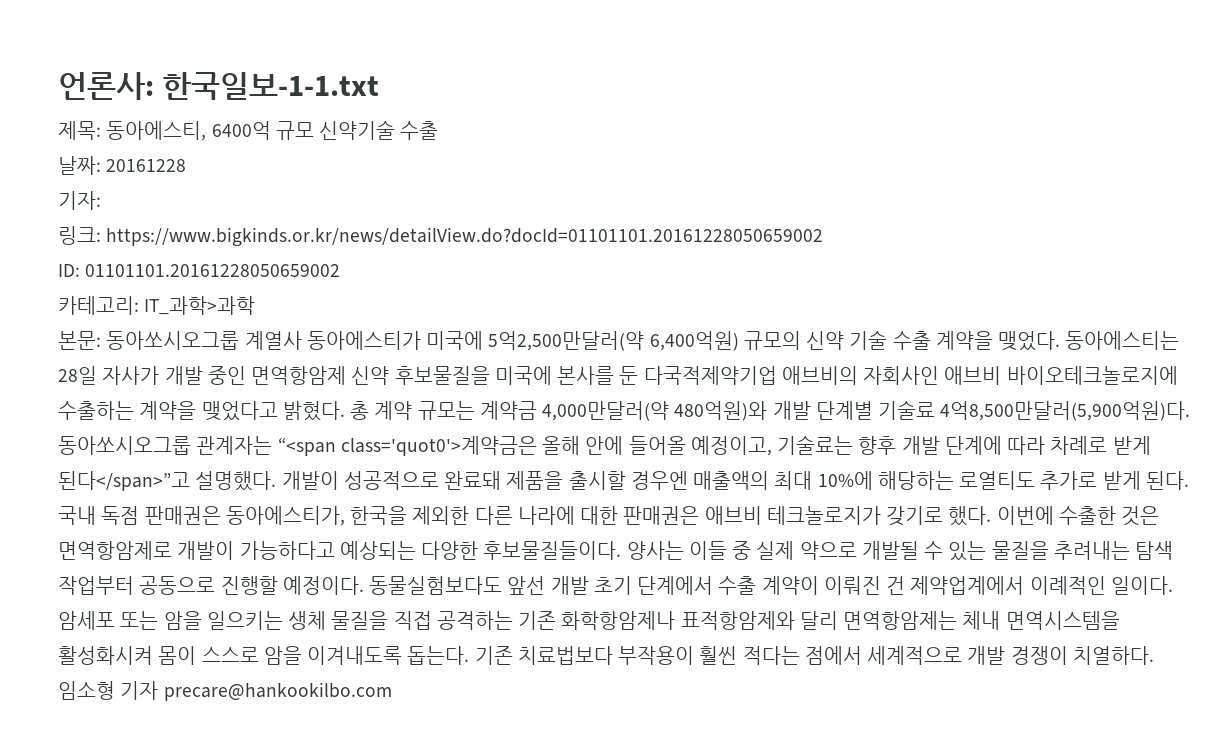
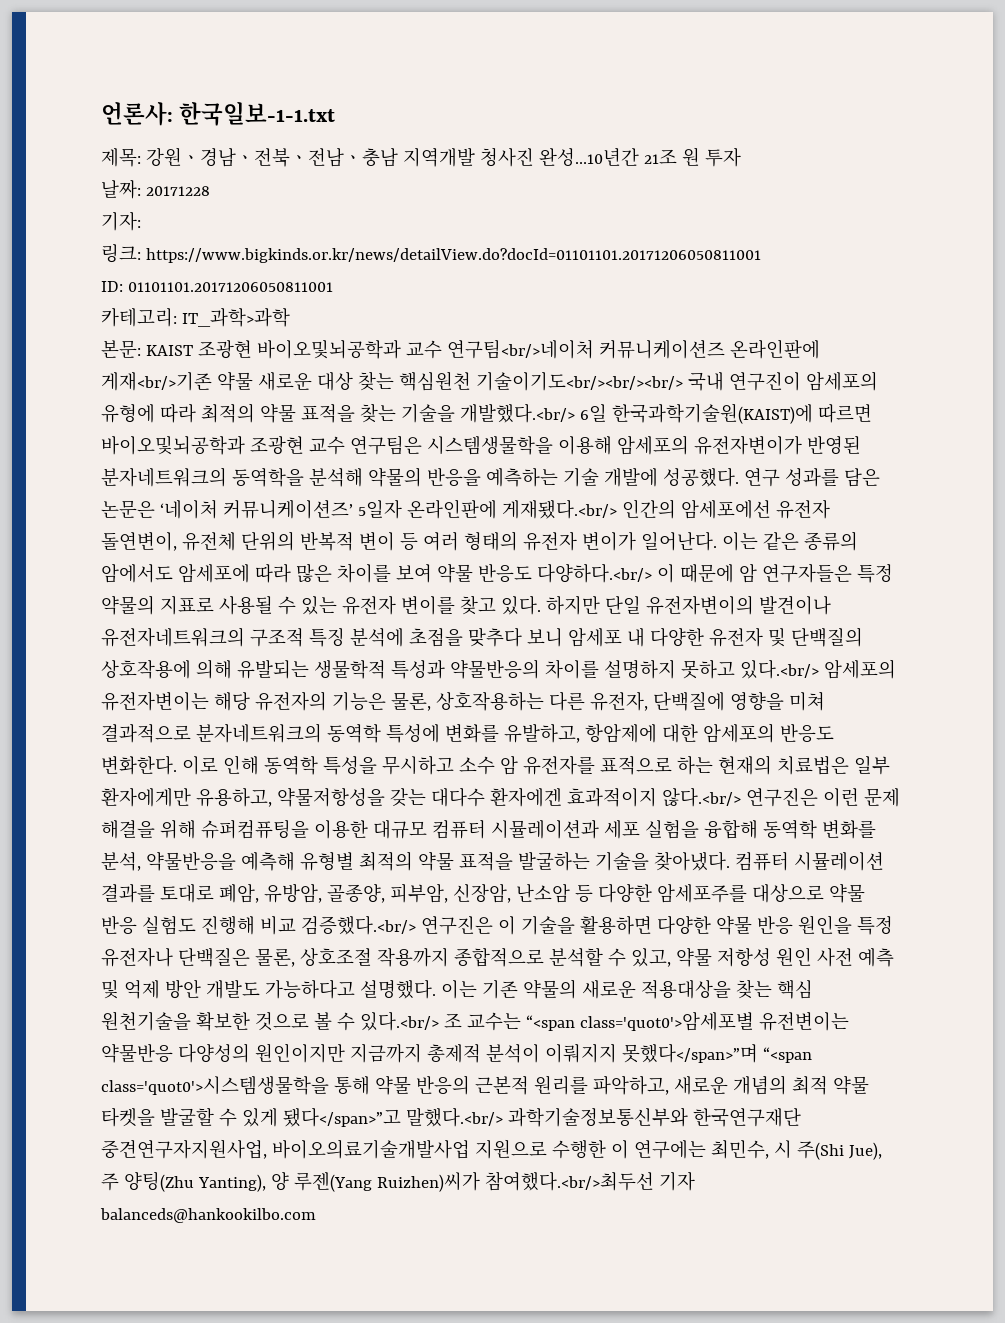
- 제목: 동아에스티, 6400억 규모 신약기술 수출
+ 제목: 강원ㆍ경남ㆍ전북ㆍ전남ㆍ충남 지역개발 청사진 완성…10년간 21조 원 투자
- 날짜: 20161228
+ 날짜: 20171228
- 링크: https://www.bigkinds.or.kr/news/detailView.do?docId=01101101.20161228050659002
+ 링크: https://www.bigkinds.or.kr/news/detailView.do?docId=01101101.20171206050811001
- ID: 01101101.20161228050659002
+ ID: 01101101.20171206050811001
- 본문: 동아쏘시오그룹 계열사 동아에스티가 미국에 5억2,500만달러(약 6,400억원) 규모의 신약 기술 수출 계약을 맺었다. 동아에스티는 28일 자사가 개발 중인 면역항암제 신약 후보물질을 미국에 본사를 둔 다국적제약기업 애브비의 자회사인 애브비 바이오테크놀로지에 수출하는 계약을 맺었다고 밝혔다. 총 계약 규모는 계약금 4,000만달러(약 480억원)와 개발 단계별 기술료 4억8,500만달러(5,900억원)다. 동아쏘시오그룹 관계자는 “<span class='quot0'>계약금은 올해 안에 들어올 예정이고, 기술료는 향후 개발 단계에 따라 차례로 받게 된다</span>”고 설명했다. 개발이 성공적으로 완료돼 제품을 출시할 경우엔 매출액의 최대 10%에 해당하는 로열티도 추가로 받게 된다. 국내 독점 판매권은 동아에스티가, 한국을 제외한 다른 나라에 대한 판매권은 애브비 테크놀로지가 갖기로 했다. 이번에 수출한 것은 면역항암제로 개발이 가능하다고 예상되는 다양한 후보물질들이다. 양사는 이들 중 실제 약으로 개발될 수 있는 물질을 추려내는 탐색 작업부터 공동으로 진행할 예정이다. 동물실험보다도 앞선 개발 초기 단계에서 수출 계약이 이뤄진 건 제약업계에서 이례적인 일이다. 암세포 또는 암을 일으키는 생체 물질을 직접 공격하는 기존 화학항암제나 표적항암제와 달리 면역항암제는 체내 면역시스템을 활성화시켜 몸이 스스로 암을 이겨내도록 돕는다. 기존 치료법보다 부작용이 훨씬 적다는 점에서 세계적으로 개발 경쟁이 치열하다. 임소형 기자 precare@hankookilbo.com
+ 본문: KAIST 조광현 바이오및뇌공학과 교수 연구팀<br/>네이처 커뮤니케이션즈 온라인판에 게재<br/>기존 약물 새로운 대상 찾는 핵심원천 기술이기도<br/><br/><br/> 국내 연구진이 암세포의 유형에 따라 최적의 약물 표적을 찾는 기술을 개발했다.<br/> 6일 한국과학기술원(KAIST)에 따르면 바이오및뇌공학과 조광현 교수 연구팀은 시스템생물학을 이용해 암세포의 유전자변이가 반영된 분자네트워크의 동역학을 분석해 약물의 반응을 예측하는 기술 개발에 성공했다. 연구 성과를 담은 논문은 ‘네이처 커뮤니케이션즈’ 5일자 온라인판에 게재됐다.<br/> 인간의 암세포에선 유전자 돌연변이, 유전체 단위의 반복적 변이 등 여러 형태의 유전자 변이가 일어난다. 이는 같은 종류의 암에서도 암세포에 따라 많은 차이를 보여 약물 반응도 다양하다.<br/> 이 때문에 암 연구자들은 특정 약물의 지표로 사용될 수 있는 유전자 변이를 찾고 있다. 하지만 단일 유전자변이의 발견이나 유전자네트워크의 구조적 특징 분석에 초점을 맞추다 보니 암세포 내 다양한 유전자 및 단백질의 상호작용에 의해 유발되는 생물학적 특성과 약물반응의 차이를 설명하지 못하고 있다.<br/> 암세포의 유전자변이는 해당 유전자의 기능은 물론, 상호작용하는 다른 유전자, 단백질에 영향을 미쳐 결과적으로 분자네트워크의 동역학 특성에 변화를 유발하고, 항암제에 대한 암세포의 반응도 변화한다. 이로 인해 동역학 특성을 무시하고 소수 암 유전자를 표적으로 하는 현재의 치료법은 일부 환자에게만 유용하고, 약물저항성을 갖는 대다수 환자에겐 효과적이지 않다.<br/> 연구진은 이런 문제 해결을 위해 슈퍼컴퓨팅을 이용한 대규모 컴퓨터 시뮬레이션과 세포 실험을 융합해 동역학 변화를 분석, 약물반응을 예측해 유형별 최적의 약물 표적을 발굴하는 기술을 찾아냈다. 컴퓨터 시뮬레이션 결과를 토대로 폐암, 유방암, 골종양, 피부암, 신장암, 난소암 등 다양한 암세포주를 대상으로 약물 반응 실험도 진행해 비교 검증했다.<br/> 연구진은 이 기술을 활용하면 다양한 약물 반응 원인을 특정 유전자나 단백질은 물론, 상호조절 작용까지 종합적으로 분석할 수 있고, 약물 저항성 원인 사전 예측 및 억제 방안 개발도 가능하다고 설명했다. 이는 기존 약물의 새로운 적용대상을 찾는 핵심 원천기술을 확보한 것으로 볼 수 있다.<br/> 조 교수는 “<span class='quot0'>암세포별 유전변이는 약물반응 다양성의 원인이지만 지금까지 총제적 분석이 이뤄지지 못했다</span>”며 “<span class='quot0'>시스템생물학을 통해 약물 반응의 근본적 원리를 파악하고, 새로운 개념의 최적 약물 타켓을 발굴할 수 있게 됐다</span>”고 말했다.<br/> 과학기술정보통신부와 한국연구재단 중견연구자지원사업, 바이오의료기술개발사업 지원으로 수행한 이 연구에는 최민수, 시 주(Shi Jue), 주 양팅(Zhu Yanting), 양 루젠(Yang Ruizhen)씨가 참여했다.<br/>최두선 기자 balanceds@hankookilbo.com

